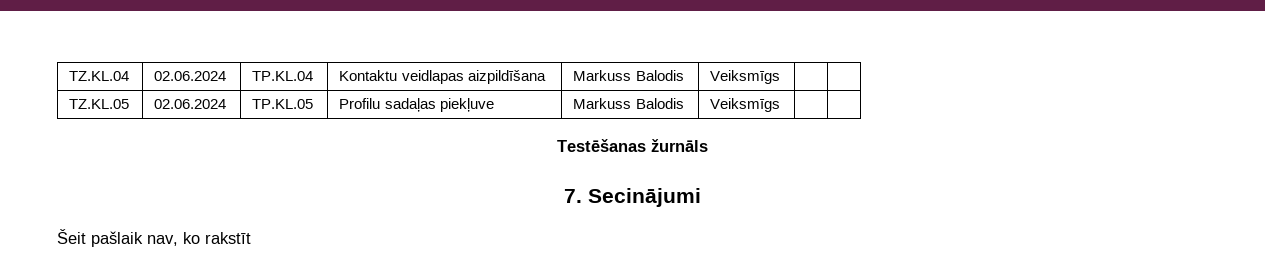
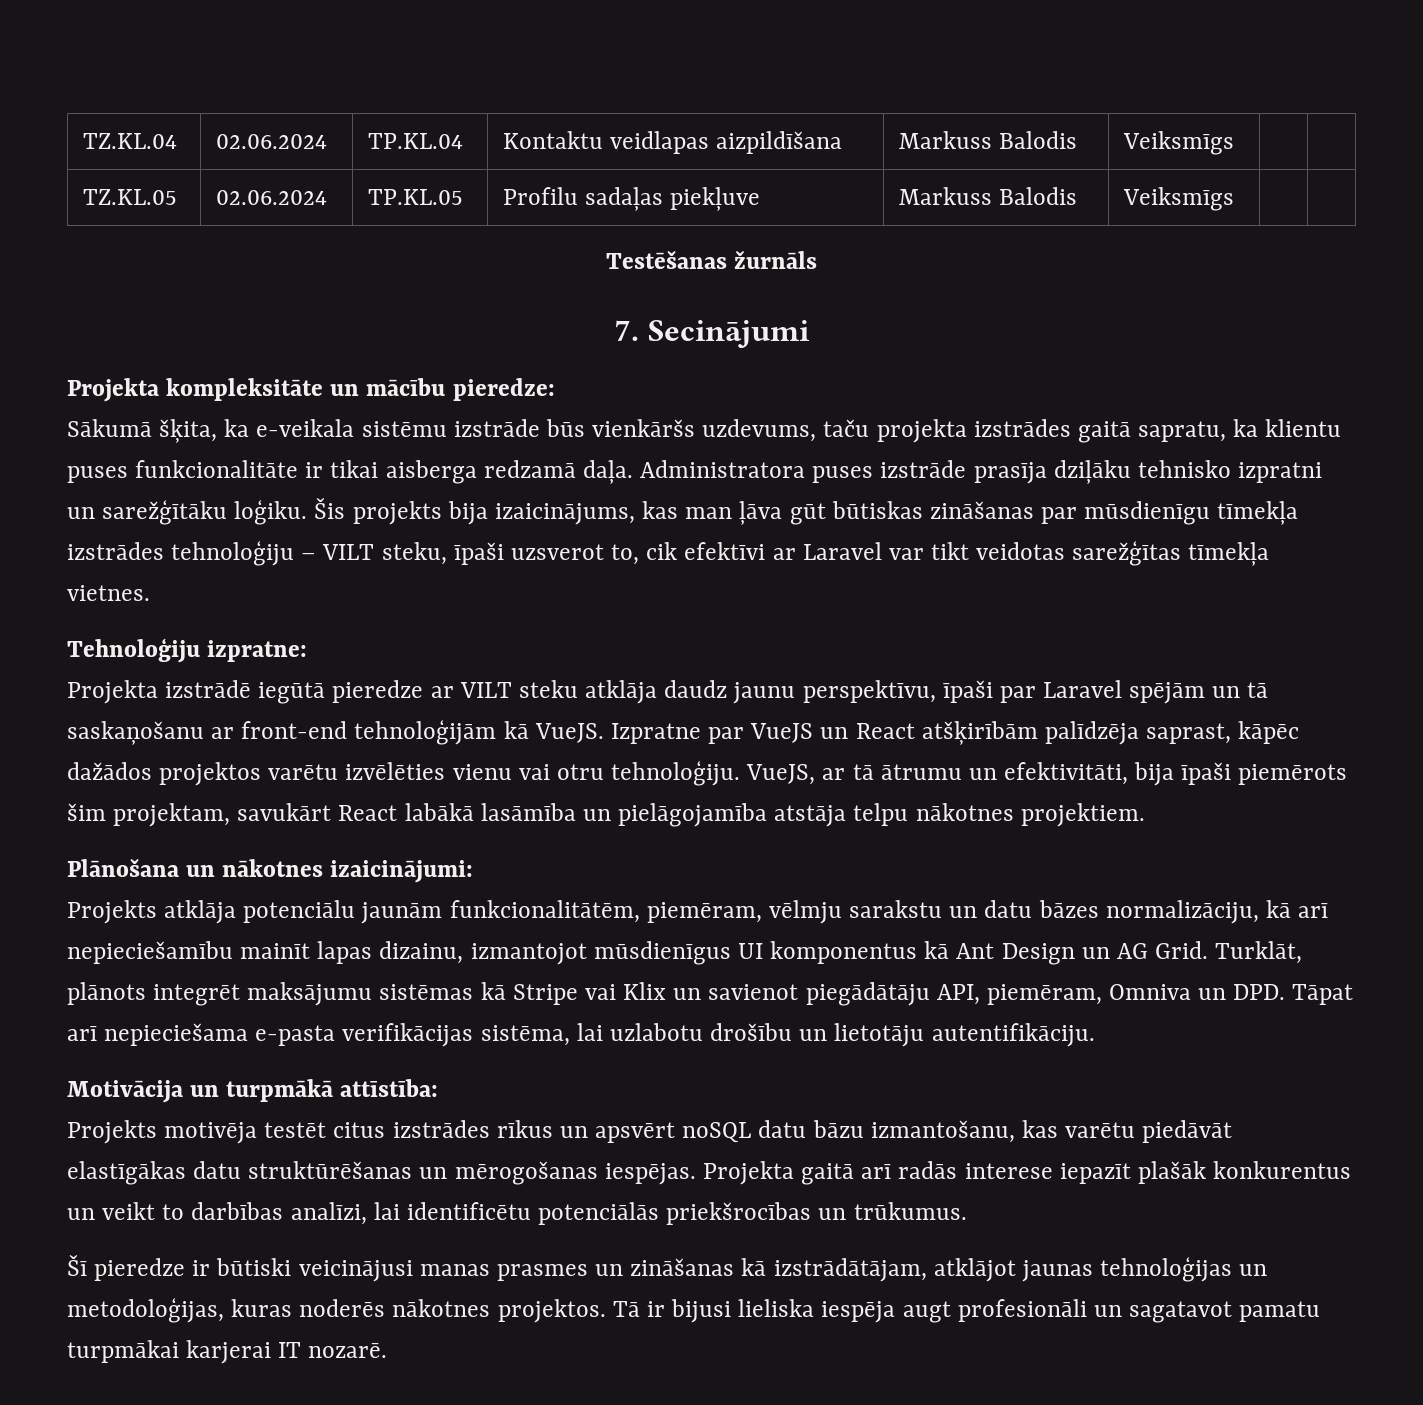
- Šeit pašlaik nav, ko rakstīt
+ Projekta kompleksitāte un mācību pieredze:
+ Sākumā šķita, ka e-veikala sistēmu izstrāde būs vienkāršs uzdevums, taču projekta izstrādes gaitā sapratu, ka klientu puses funkcionalitāte ir tikai aisberga redzamā daļa. Administratora puses izstrāde prasīja dziļāku tehnisko izpratni un sarežģītāku loģiku. Šis projekts bija izaicinājums, kas man ļāva gūt būtiskas zināšanas par mūsdienīgu tīmekļa izstrādes tehnoloģiju – VILT steku, īpaši uzsverot to, cik efektīvi ar Laravel var tikt veidotas sarežģītas tīmekļa vietnes.
+ Tehnoloģiju izpratne:
+ Projekta izstrādē iegūtā pieredze ar VILT steku atklāja daudz jaunu perspektīvu, īpaši par Laravel spējām un tā saskaņošanu ar front-end tehnoloģijām kā VueJS. Izpratne par VueJS un React atšķirībām palīdzēja saprast, kāpēc dažādos projektos varētu izvēlēties vienu vai otru tehnoloģiju. VueJS, ar tā ātrumu un efektivitāti, bija īpaši piemērots šim projektam, savukārt React labākā lasāmība un pielāgojamība atstāja telpu nākotnes projektiem.
+ Plānošana un nākotnes izaicinājumi:
+ Projekts atklāja potenciālu jaunām funkcionalitātēm, piemēram, vēlmju sarakstu un datu bāzes normalizāciju, kā arī nepieciešamību mainīt lapas dizainu, izmantojot mūsdienīgus UI komponentus kā Ant Design un AG Grid. Turklāt, plānots integrēt maksājumu sistēmas kā Stripe vai Klix un savienot piegādātāju API, piemēram, Omniva un DPD. Tāpat arī nepieciešama e-pasta verifikācijas sistēma, lai uzlabotu drošību un lietotāju autentifikāciju.
+ Motivācija un turpmākā attīstība:
+ Projekts motivēja testēt citus izstrādes rīkus un apsvērt noSQL datu bāzu izmantošanu, kas varētu piedāvāt elastīgākas datu struktūrēšanas un mērogošanas iespējas. Projekta gaitā arī radās interese iepazīt plašāk konkurentus un veikt to darbības analīzi, lai identificētu potenciālās priekšrocības un trūkumus.
+ Šī pieredze ir būtiski veicinājusi manas prasmes un zināšanas kā izstrādātājam, atklājot jaunas tehnoloģijas un metodoloģijas, kuras noderēs nākotnes projektos. Tā ir bijusi lieliska iespēja augt profesionāli un sagatavot pamatu turpmākai karjerai IT nozarē.

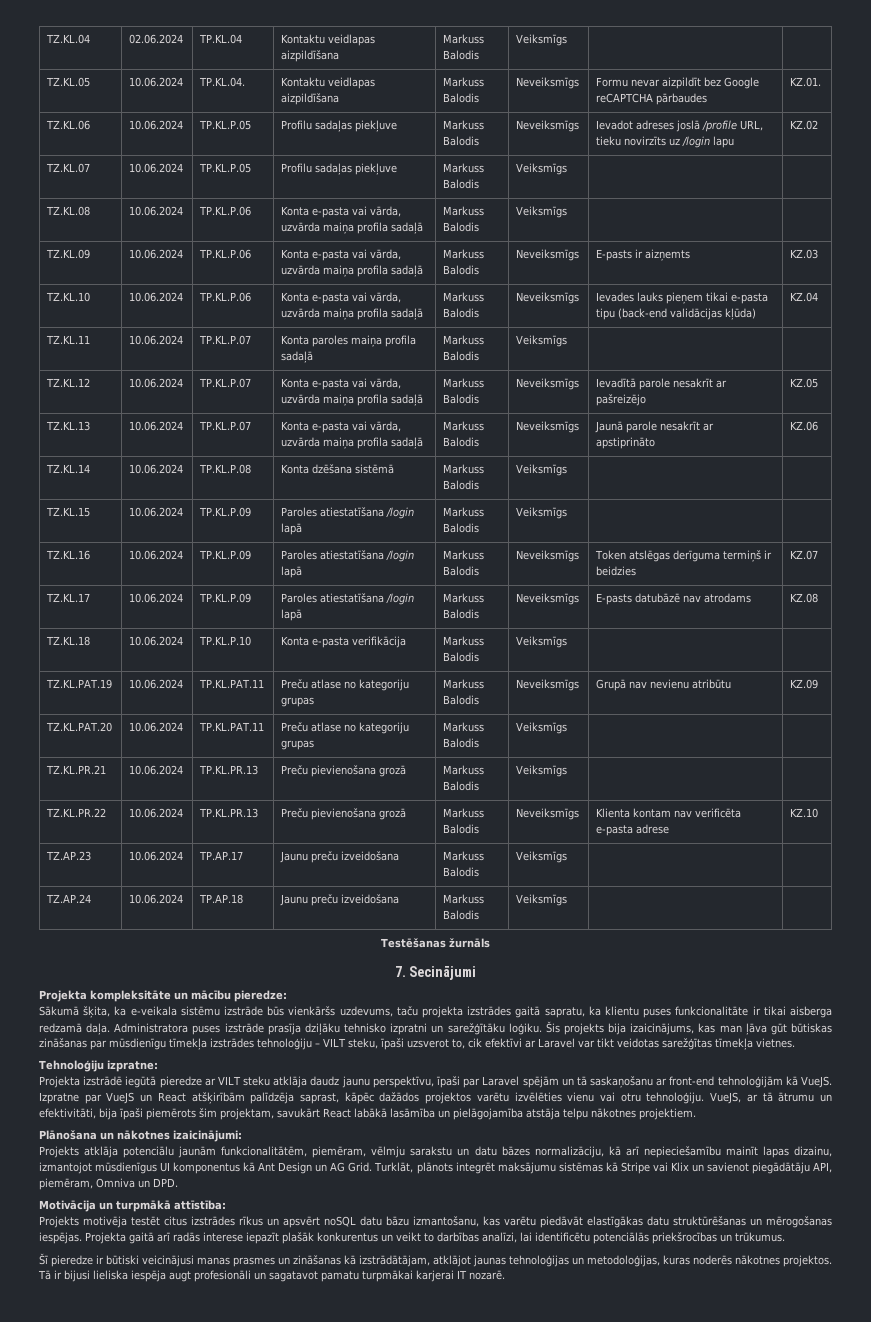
- TZ.KL.05 | 02.06.2024 | TP.KL.05 | Profilu sadaļas piekļuve | Markuss Balodis | Veiksmīgs | |
+ TZ.KL.05 | 10.06.2024 | TP.KL.04. | Kontaktu veidlapas aizpildīšana | Markuss Balodis | Neveiksmīgs | Formu nevar aizpildīt bez Google reCAPTCHA pārbaudes | KZ.01.
+ TZ.KL.06 | 10.06.2024 | TP.KL.P.05 | Profilu sadaļas piekļuve | Markuss Balodis | Neveiksmīgs | Ievadot adreses joslā /profile URL, tieku novirzīts uz /login lapu | KZ.02
+ TZ.KL.07 | 10.06.2024 | TP.KL.P.05 | Profilu sadaļas piekļuve | Markuss Balodis | Veiksmīgs | |
+ TZ.KL.08 | 10.06.2024 | TP.KL.P.06 | Konta e-pasta vai vārda, uzvārda maiņa profila sadaļā | Markuss Balodis | Veiksmīgs | |
+ TZ.KL.09 | 10.06.2024 | TP.KL.P.06 | Konta e-pasta vai vārda, uzvārda maiņa profila sadaļā | Markuss Balodis | Neveiksmīgs | E-pasts ir aizņemts | KZ.03
+ TZ.KL.10 | 10.06.2024 | TP.KL.P.06 | Konta e-pasta vai vārda, uzvārda maiņa profila sadaļā | Markuss Balodis | Neveiksmīgs | Ievades lauks pieņem tikai e-pasta tipu (back-end validācijas kļūda) | KZ.04
+ TZ.KL.11 | 10.06.2024 | TP.KL.P.07 | Konta paroles maiņa profila sadaļā | Markuss Balodis | Veiksmīgs | |
+ TZ.KL.12 | 10.06.2024 | TP.KL.P.07 | Konta e-pasta vai vārda, uzvārda maiņa profila sadaļā | Markuss Balodis | Neveiksmīgs | Ievadītā parole nesakrīt ar pašreizējo | KZ.05
+ TZ.KL.13 | 10.06.2024 | TP.KL.P.07 | Konta e-pasta vai vārda, uzvārda maiņa profila sadaļā | Markuss Balodis | Neveiksmīgs | Jaunā parole nesakrīt ar apstiprināto | KZ.06
+ TZ.KL.14 | 10.06.2024 | TP.KL.P.08 | Konta dzēšana sistēmā | Markuss Balodis | Veiksmīgs | |
+ TZ.KL.15 | 10.06.2024 | TP.KL.P.09 | Paroles atiestatīšana /login lapā | Markuss Balodis | Veiksmīgs | |
+ TZ.KL.16 | 10.06.2024 | TP.KL.P.09 | Paroles atiestatīšana /login lapā | Markuss Balodis | Neveiksmīgs | Token atslēgas derīguma termiņš ir beidzies | KZ.07
+ TZ.KL.17 | 10.06.2024 | TP.KL.P.09 | Paroles atiestatīšana /login lapā | Markuss Balodis | Neveiksmīgs | E-pasts datubāzē nav atrodams | KZ.08
+ TZ.KL.18 | 10.06.2024 | TP.KL.P.10 | Konta e-pasta verifikācija | Markuss Balodis | Veiksmīgs | |
+ TZ.KL.PAT.19 | 10.06.2024 | TP.KL.PAT.11 | Preču atlase no kategoriju grupas | Markuss Balodis | Neveiksmīgs | Grupā nav nevienu atribūtu | KZ.09
+ TZ.KL.PAT.20 | 10.06.2024 | TP.KL.PAT.11 | Preču atlase no kategoriju grupas | Markuss Balodis | Veiksmīgs | |
+ TZ.KL.PR.21 | 10.06.2024 | TP.KL.PR.13 | Preču pievienošana grozā | Markuss Balodis | Veiksmīgs | |
+ TZ.KL.PR.22 | 10.06.2024 | TP.KL.PR.13 | Preču pievienošana grozā | Markuss Balodis | Neveiksmīgs | Klienta kontam nav verificēta e-pasta adrese | KZ.10
+ TZ.AP.23 | 10.06.2024 | TP.AP.17 | Jaunu preču izveidošana | Markuss Balodis | Veiksmīgs | |
+ TZ.AP.24 | 10.06.2024 | TP.AP.18 | Jaunu preču izveidošana | Markuss Balodis | Veiksmīgs | |
- Turklāt, plānots integrēt maksājumu sistēmas kā Stripe vai Klix un savienot piegādātāju API, piemēram, Omniva un DPD. Tāpat arī nepieciešama e-pasta verifikācijas sistēma, lai uzlabotu drošību un lietotāju autentifikāciju.
+ Turklāt, plānots integrēt maksājumu sistēmas kā Stripe vai Klix un savienot piegādātāju API, piemēram, Omniva un DPD.

